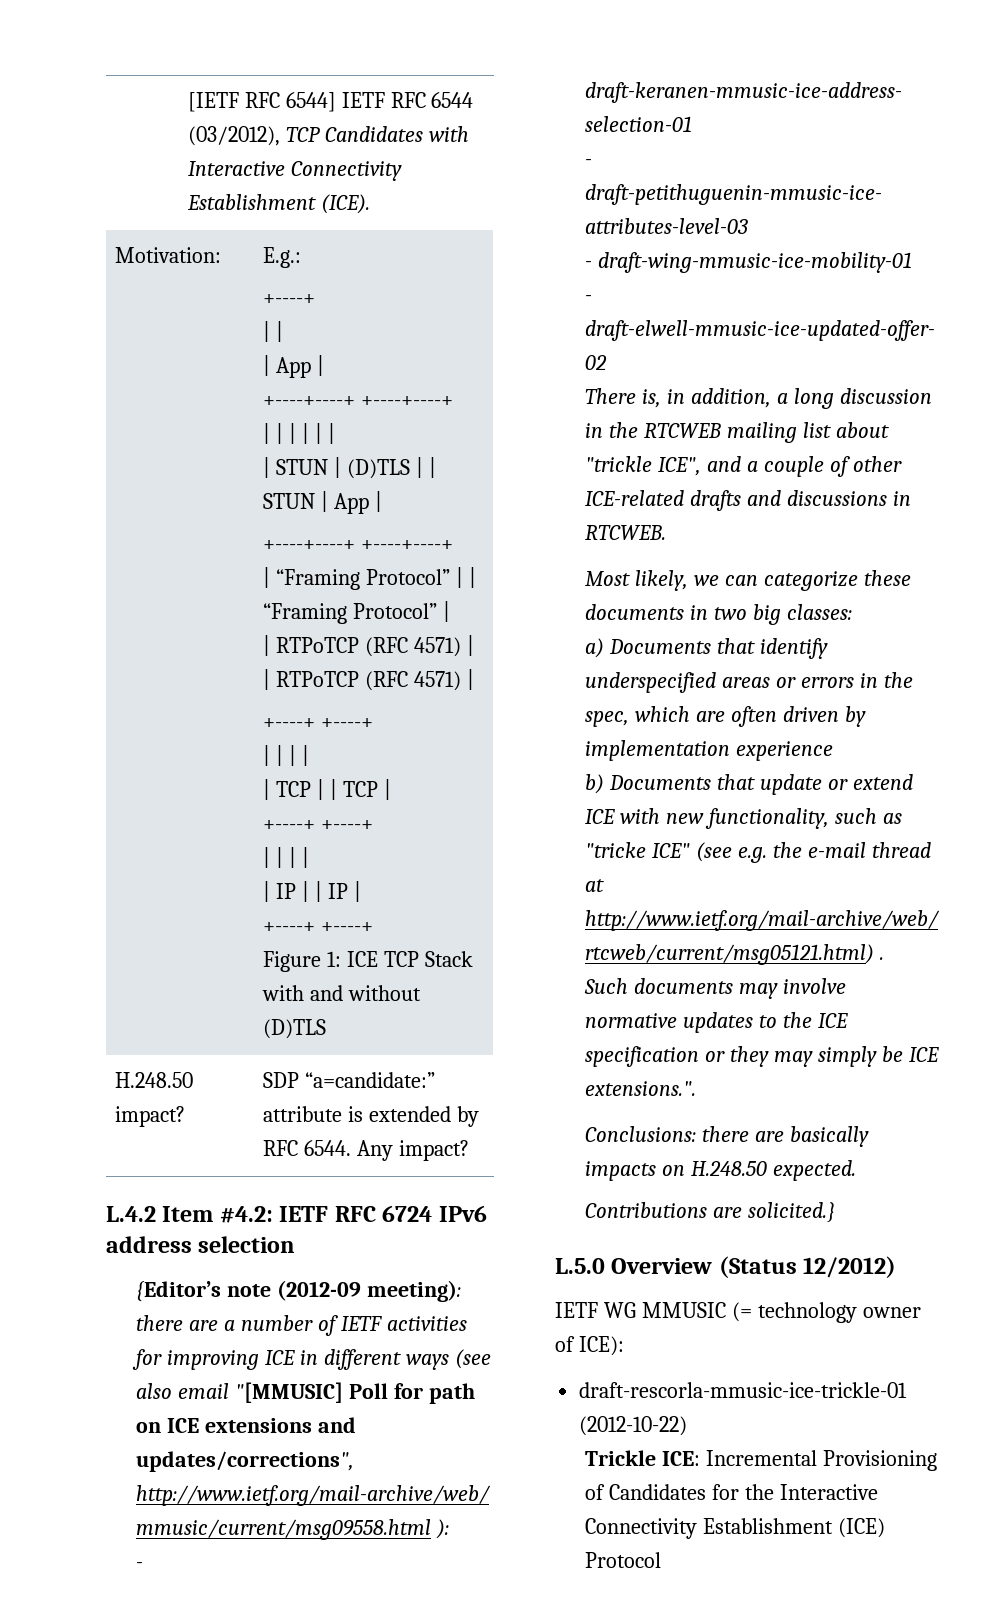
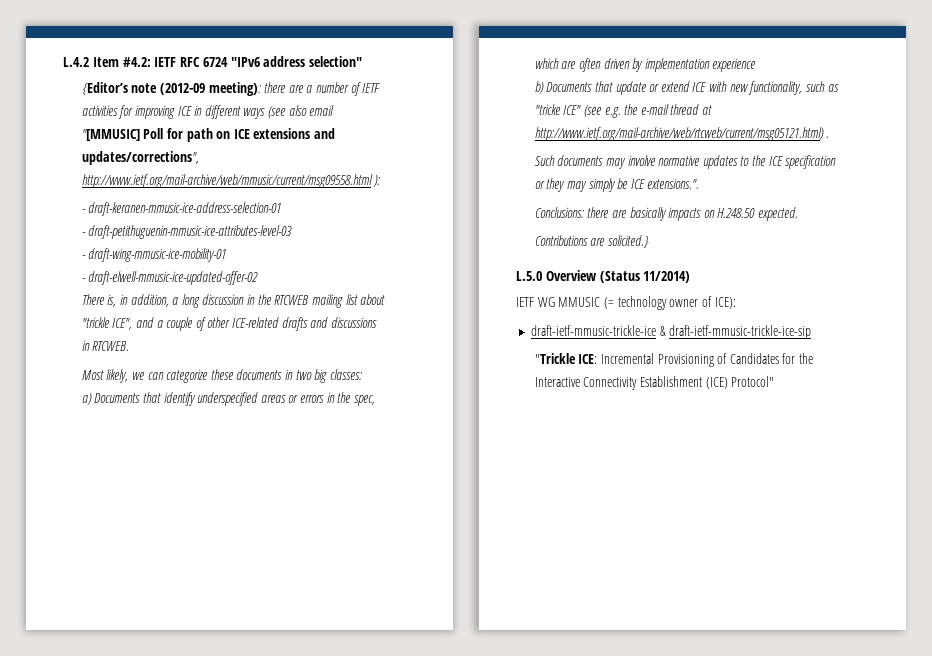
- [IETF RFC 6544] IETF RFC 6544 (03/2012), TCP Candidates with Interactive Connectivity Establishment (ICE).
- Motivation: | E.g.:
- +----+
- | |
- | App |
- +----+----+ +----+----+
- | | | | | |
- | STUN | (D)TLS | | STUN | App |
- +----+----+ +----+----+
- | “Framing Protocol” | | “Framing Protocol” |
- | RTPoTCP (RFC 4571) | | RTPoTCP (RFC 4571) |
- +----+ +----+
- | | | |
- | TCP | | TCP |
- +----+ +----+
- | | | |
- | IP | | IP |
- +----+ +----+
- Figure 1: ICE TCP Stack with and without (D)TLS
- H.248.50 impact? | SDP “a=candidate:” attribute is extended by RFC 6544. Any impact?
- L.4.2 Item #4.2: IETF RFC 6724 IPv6 address selection
+ L.4.2 Item #4.2: IETF RFC 6724 "IPv6 address selection"
- L.5.0 Overview (Status 12/2012)
+ L.5.0 Overview (Status 11/2014)
- draft-rescorla-mmusic-ice-trickle-01 (2012-10-22)
- Trickle ICE: Incremental Provisioning of Candidates for the Interactive Connectivity Establishment (ICE) Protocol
+ draft-ietf-mmusic-trickle-ice & draft-ietf-mmusic-trickle-ice-sip
+ "Trickle ICE: Incremental Provisioning of Candidates for the Interactive Connectivity Establishment (ICE) Protocol"

